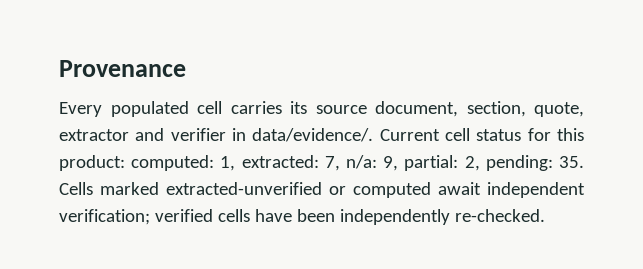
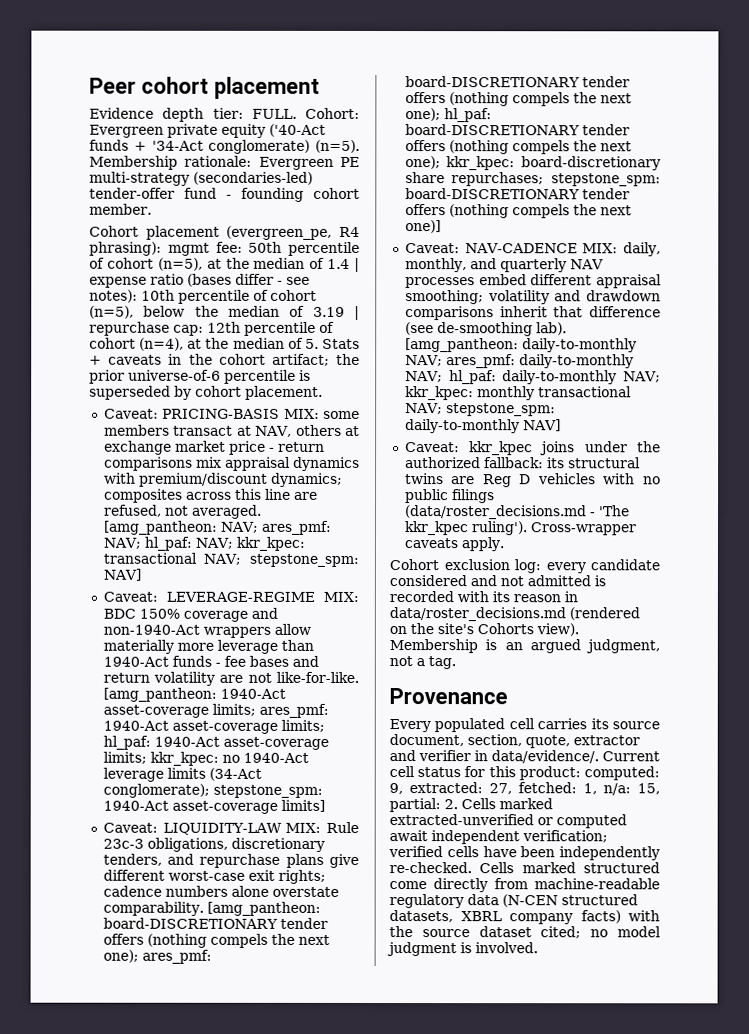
+ Peer cohort placement
+ Evidence depth tier: FULL. Cohort: Evergreen private equity ('40-Act funds + '34-Act conglomerate) (n=5). Membership rationale: Evergreen PE multi-strategy (secondaries-led) tender-offer fund - founding cohort member.
+ Cohort placement (evergreen_pe, R4 phrasing): mgmt fee: 50th percentile of cohort (n=5), at the median of 1.4 | expense ratio (bases differ - see notes): 10th percentile of cohort (n=5), below the median of 3.19 | repurchase cap: 12th percentile of cohort (n=4), at the median of 5. Stats + caveats in the cohort artifact; the prior universe-of-6 percentile is superseded by cohort placement.
+ Caveat: PRICING-BASIS MIX: some members transact at NAV, others at exchange market price - return comparisons mix appraisal dynamics with premium/discount dynamics; composites across this line are refused, not averaged. [amg_pantheon: NAV; ares_pmf: NAV; hl_paf: NAV; kkr_kpec: transactional NAV; stepstone_spm: NAV]
+ Caveat: LEVERAGE-REGIME MIX: BDC 150% coverage and non-1940-Act wrappers allow materially more leverage than 1940-Act funds - fee bases and return volatility are not like-for-like. [amg_pantheon: 1940-Act asset-coverage limits; ares_pmf: 1940-Act asset-coverage limits; hl_paf: 1940-Act asset-coverage limits; kkr_kpec: no 1940-Act leverage limits (34-Act conglomerate); stepstone_spm: 1940-Act asset-coverage limits]
+ Caveat: LIQUIDITY-LAW MIX: Rule 23c-3 obligations, discretionary tenders, and repurchase plans give different worst-case exit rights; cadence numbers alone overstate comparability. [amg_pantheon: board-DISCRETIONARY tender offers (nothing compels the next one); ares_pmf: board-DISCRETIONARY tender offers (nothing compels the next one); hl_paf: board-DISCRETIONARY tender offers (nothing compels the next one); kkr_kpec: board-discretionary share repurchases; stepstone_spm: board-DISCRETIONARY tender offers (nothing compels the next one)]
+ Caveat: NAV-CADENCE MIX: daily, monthly, and quarterly NAV processes embed different appraisal smoothing; volatility and drawdown comparisons inherit that difference (see de-smoothing lab). [amg_pantheon: daily-to-monthly NAV; ares_pmf: daily-to-monthly NAV; hl_paf: daily-to-monthly NAV; kkr_kpec: monthly transactional NAV; stepstone_spm: daily-to-monthly NAV]
+ Caveat: kkr_kpec joins under the authorized fallback: its structural twins are Reg D vehicles with no public filings (data/roster_decisions.md - 'The kkr_kpec ruling'). Cross-wrapper caveats apply.
+ Cohort exclusion log: every candidate considered and not admitted is recorded with its reason in data/roster_decisions.md (rendered on the site's Cohorts view). Membership is an argued judgment, not a tag.
- Current cell status for this product: computed: 1, extracted: 7, n/a: 9, partial: 2, pending: 35. Cells marked extracted-unverified or computed await independent verification; verified cells have been independently re-checked.
+ Current cell status for this product: computed: 9, extracted: 27, fetched: 1, n/a: 15, partial: 2. Cells marked extracted-unverified or computed await independent verification; verified cells have been independently re-checked.
+ Cells marked structured come directly from machine-readable regulatory data (N-CEN structured datasets, XBRL company facts) with the source dataset cited; no model judgment is involved.

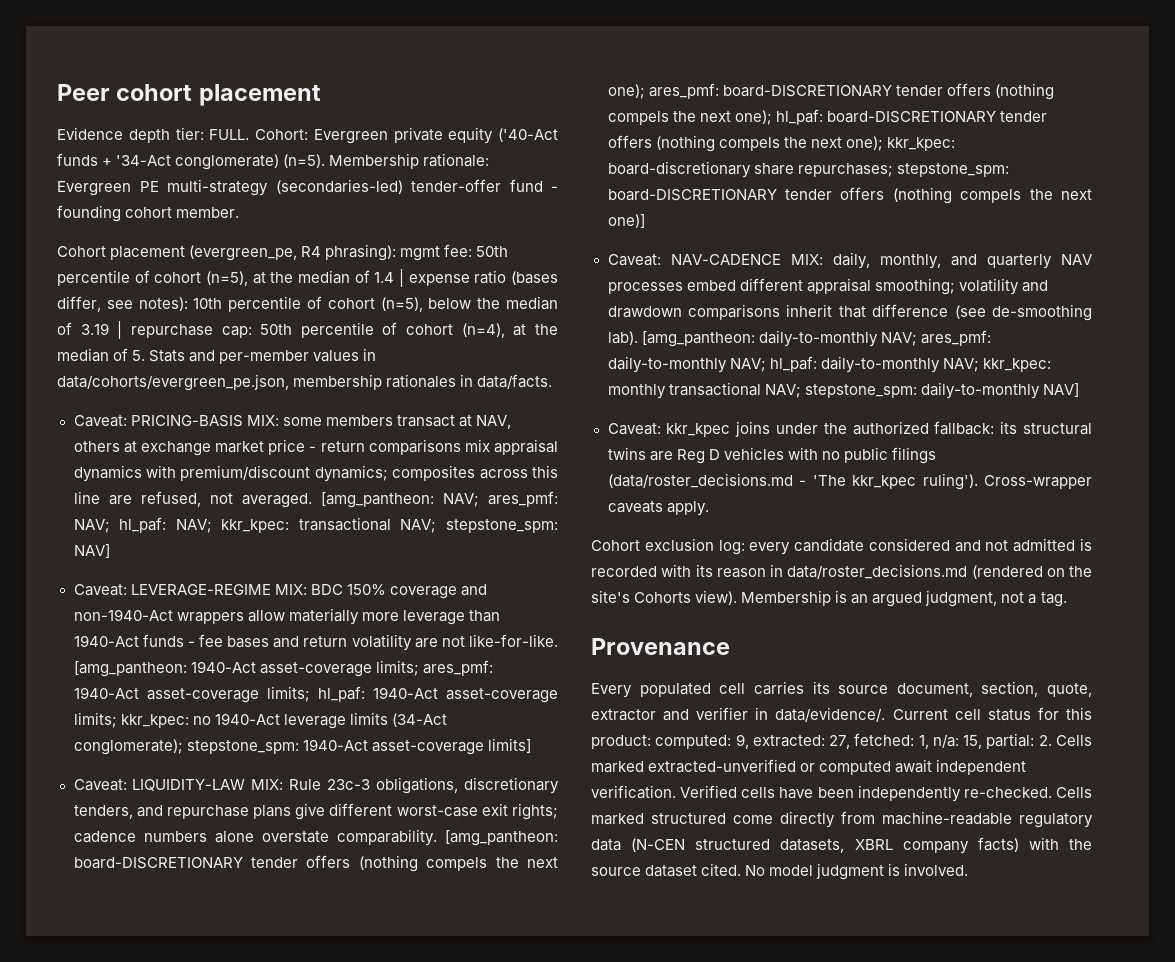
- Cohort placement (evergreen_pe, R4 phrasing): mgmt fee: 50th percentile of cohort (n=5), at the median of 1.4 | expense ratio (bases differ - see notes): 10th percentile of cohort (n=5), below the median of 3.19 | repurchase cap: 12th percentile of cohort (n=4), at the median of 5. Stats + caveats in the cohort artifact; the prior universe-of-6 percentile is superseded by cohort placement.
+ Cohort placement (evergreen_pe, R4 phrasing): mgmt fee: 50th percentile of cohort (n=5), at the median of 1.4 | expense ratio (bases differ, see notes): 10th percentile of cohort (n=5), below the median of 3.19 | repurchase cap: 50th percentile of cohort (n=4), at the median of 5. Stats and per-member values in data/cohorts/evergreen_pe.json, membership rationales in data/facts.
- Current cell status for this product: computed: 9, extracted: 27, fetched: 1, n/a: 15, partial: 2. Cells marked extracted-unverified or computed await independent verification; verified cells have been independently re-checked.
+ Current cell status for this product: computed: 9, extracted: 27, fetched: 1, n/a: 15, partial: 2. Cells marked extracted-unverified or computed await independent verification. Verified cells have been independently re-checked.
- Cells marked structured come directly from machine-readable regulatory data (N-CEN structured datasets, XBRL company facts) with the source dataset cited; no model judgment is involved.
+ Cells marked structured come directly from machine-readable regulatory data (N-CEN structured datasets, XBRL company facts) with the source dataset cited. No model judgment is involved.

